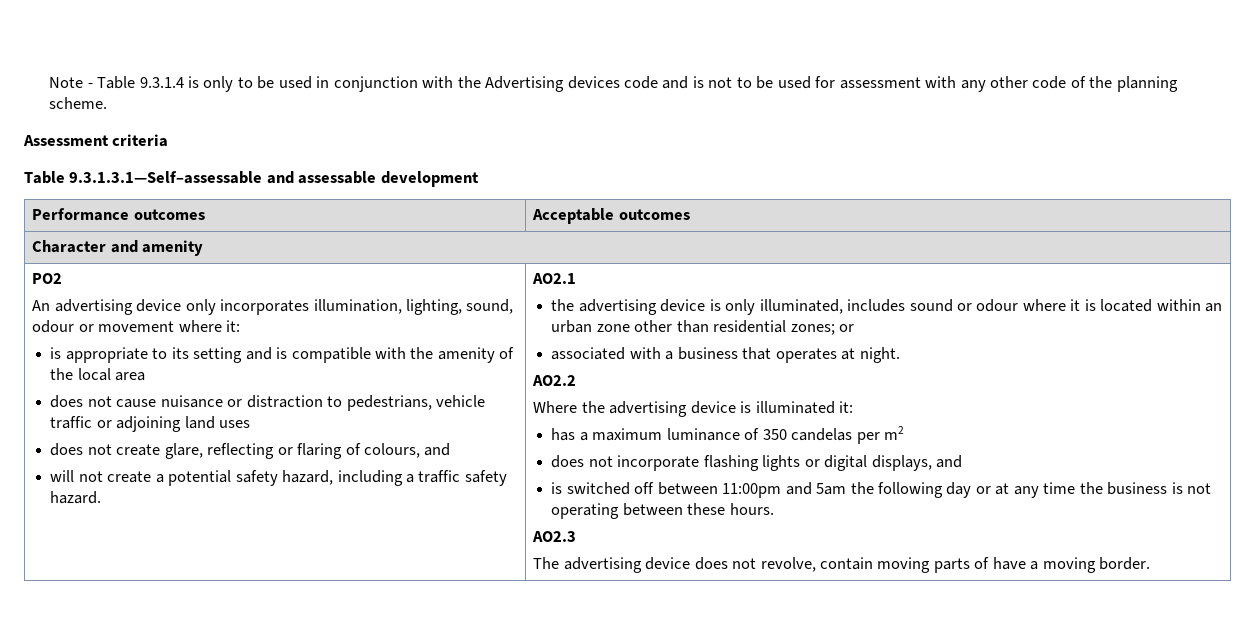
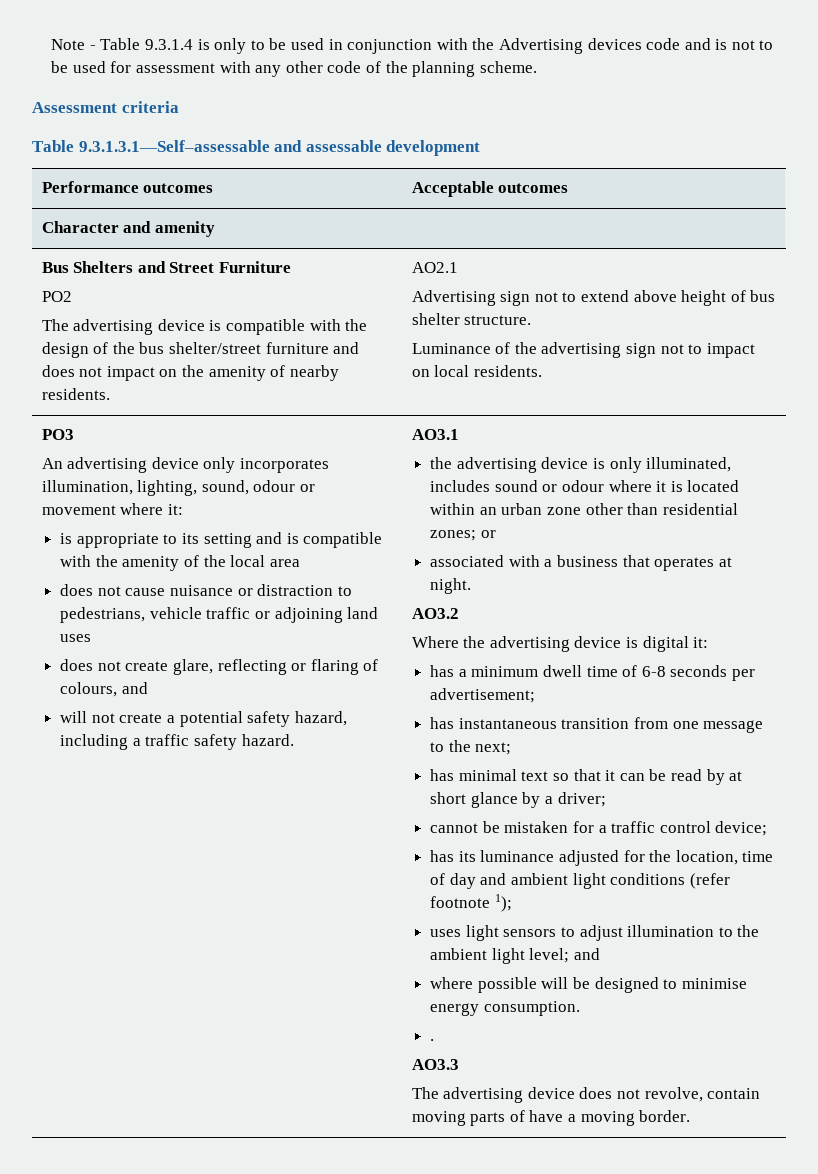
+ Bus Shelters and Street Furniture
  PO2
+ The advertising device is compatible with the design of the bus shelter/street furniture and does not impact on the amenity of nearby residents. | AO2.1
+ Advertising sign not to extend above height of bus shelter structure.
+ Luminance of the advertising sign not to impact on local residents.
+ PO3
- AO2.1
+ AO3.1
- AO2.2
+ AO3.2
- Where the advertising device is illuminated it:
+ Where the advertising device is digital it:
- has a maximum luminance of 350 candelas per m2
- does not incorporate flashing lights or digital displays, and
- is switched off between 11:00pm and 5am the following day or at any time the business is not operating between these hours.
- AO2.3
+ has a minimum dwell time of 6-8 seconds per advertisement;
+ has instantaneous transition from one message to the next;
+ has minimal text so that it can be read by at short glance by a driver;
+ cannot be mistaken for a traffic control device;
+ has its luminance adjusted for the location, time of day and ambient light conditions (refer footnote 1);
+ uses light sensors to adjust illumination to the ambient light level; and
+ where possible will be designed to minimise energy consumption.
+ .
+ AO3.3

